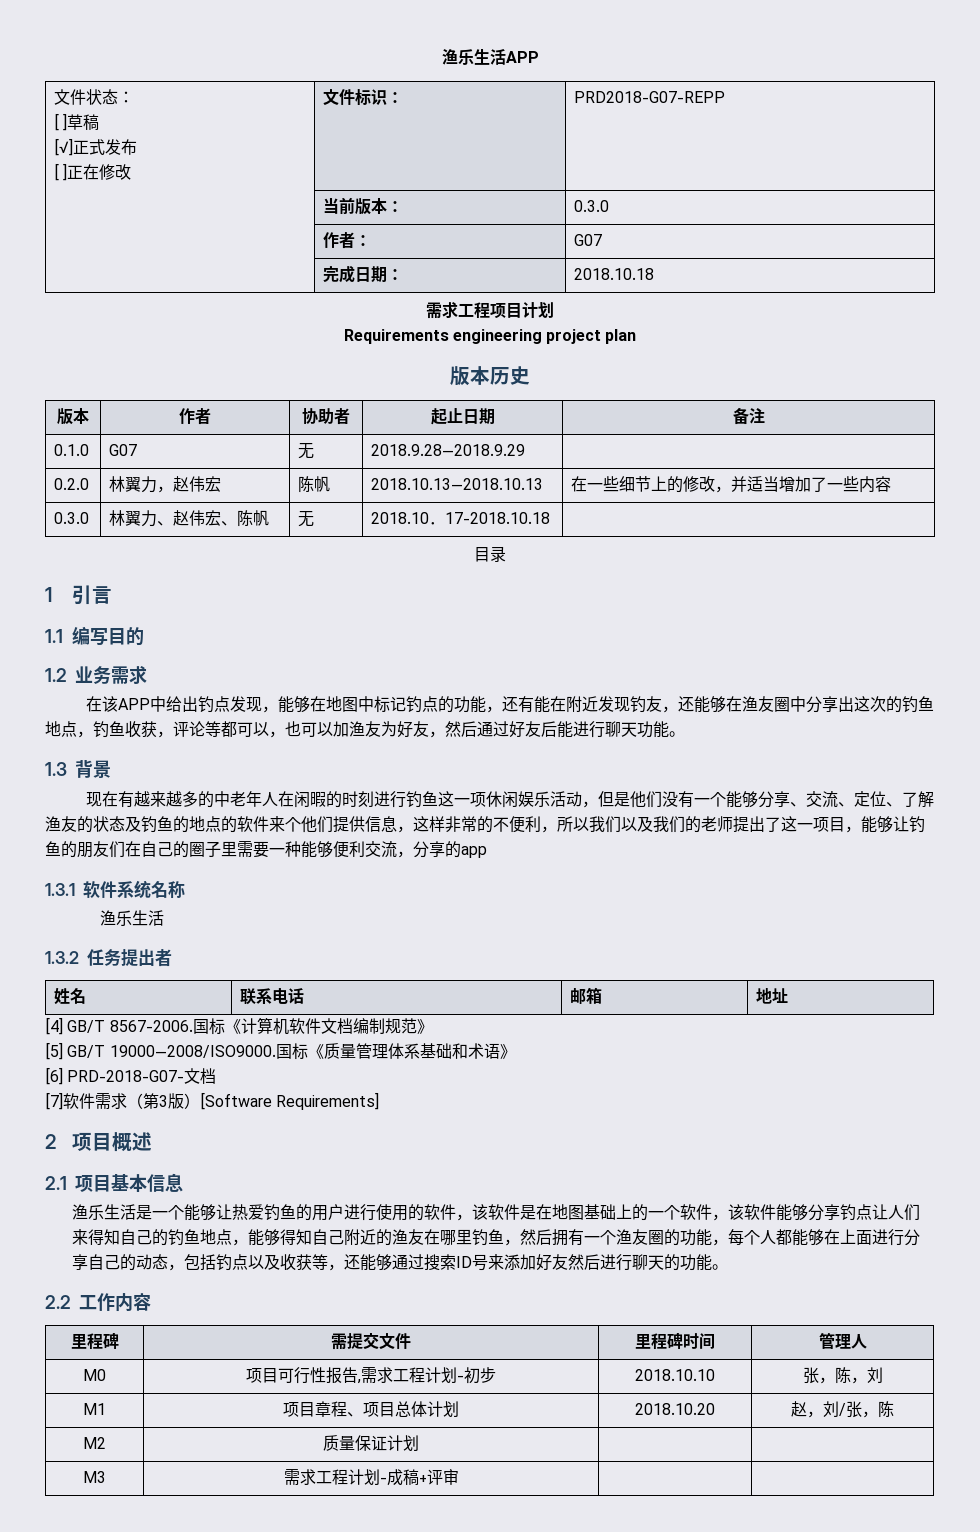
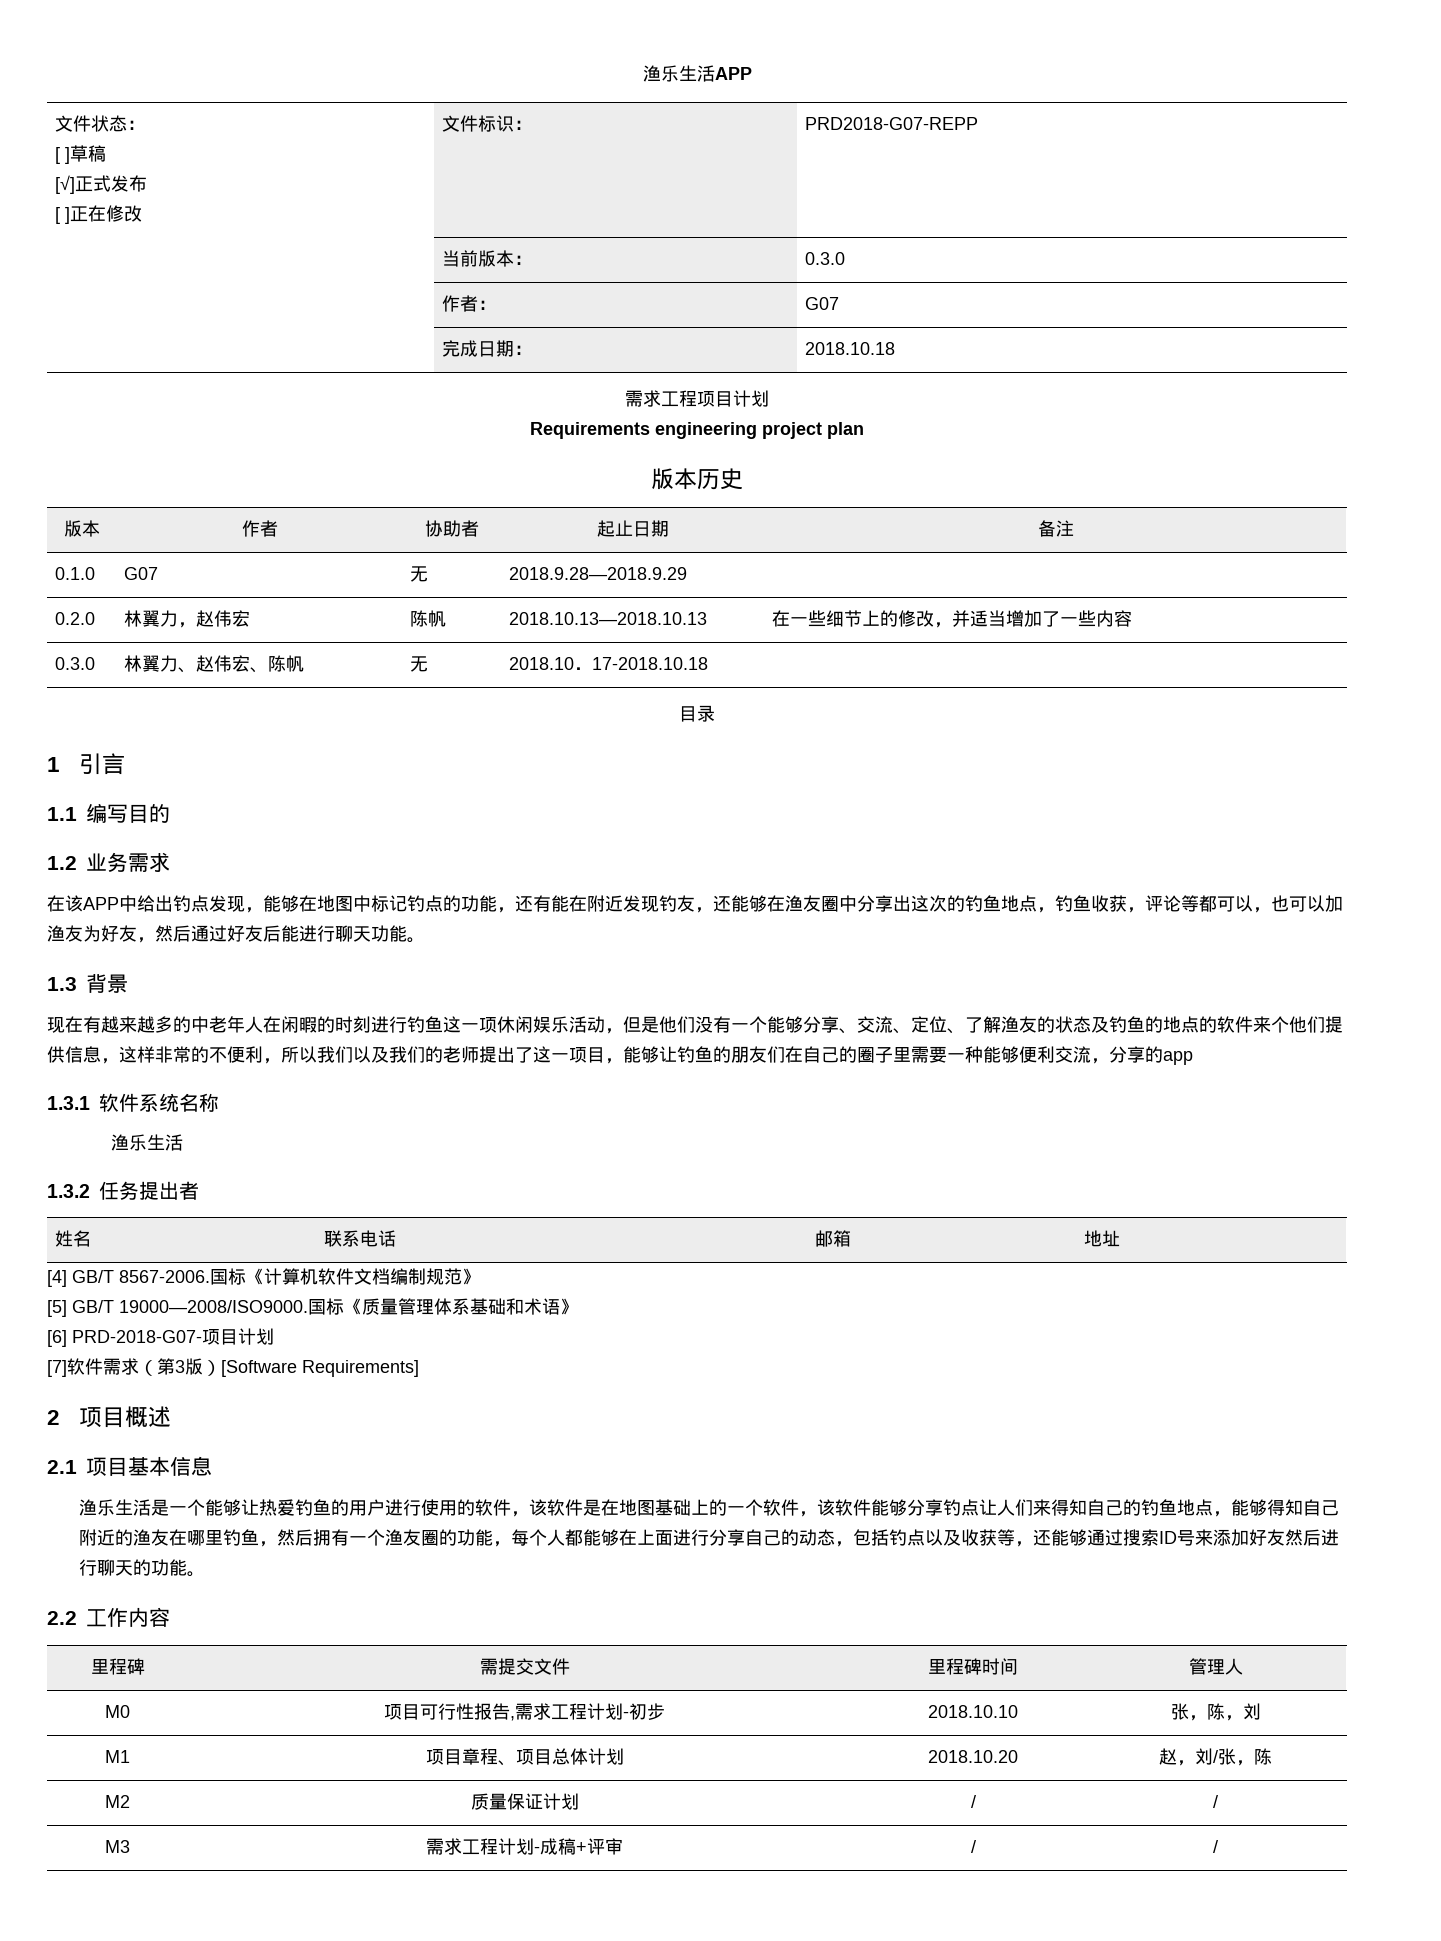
- [6] PRD-2018-G07-文档
+ [6] PRD-2018-G07-项目计划
- M2 | 质量保证计划 | |
+ M2 | 质量保证计划 | / | /
- M3 | 需求工程计划-成稿+评审 | |
+ M3 | 需求工程计划-成稿+评审 | / | /

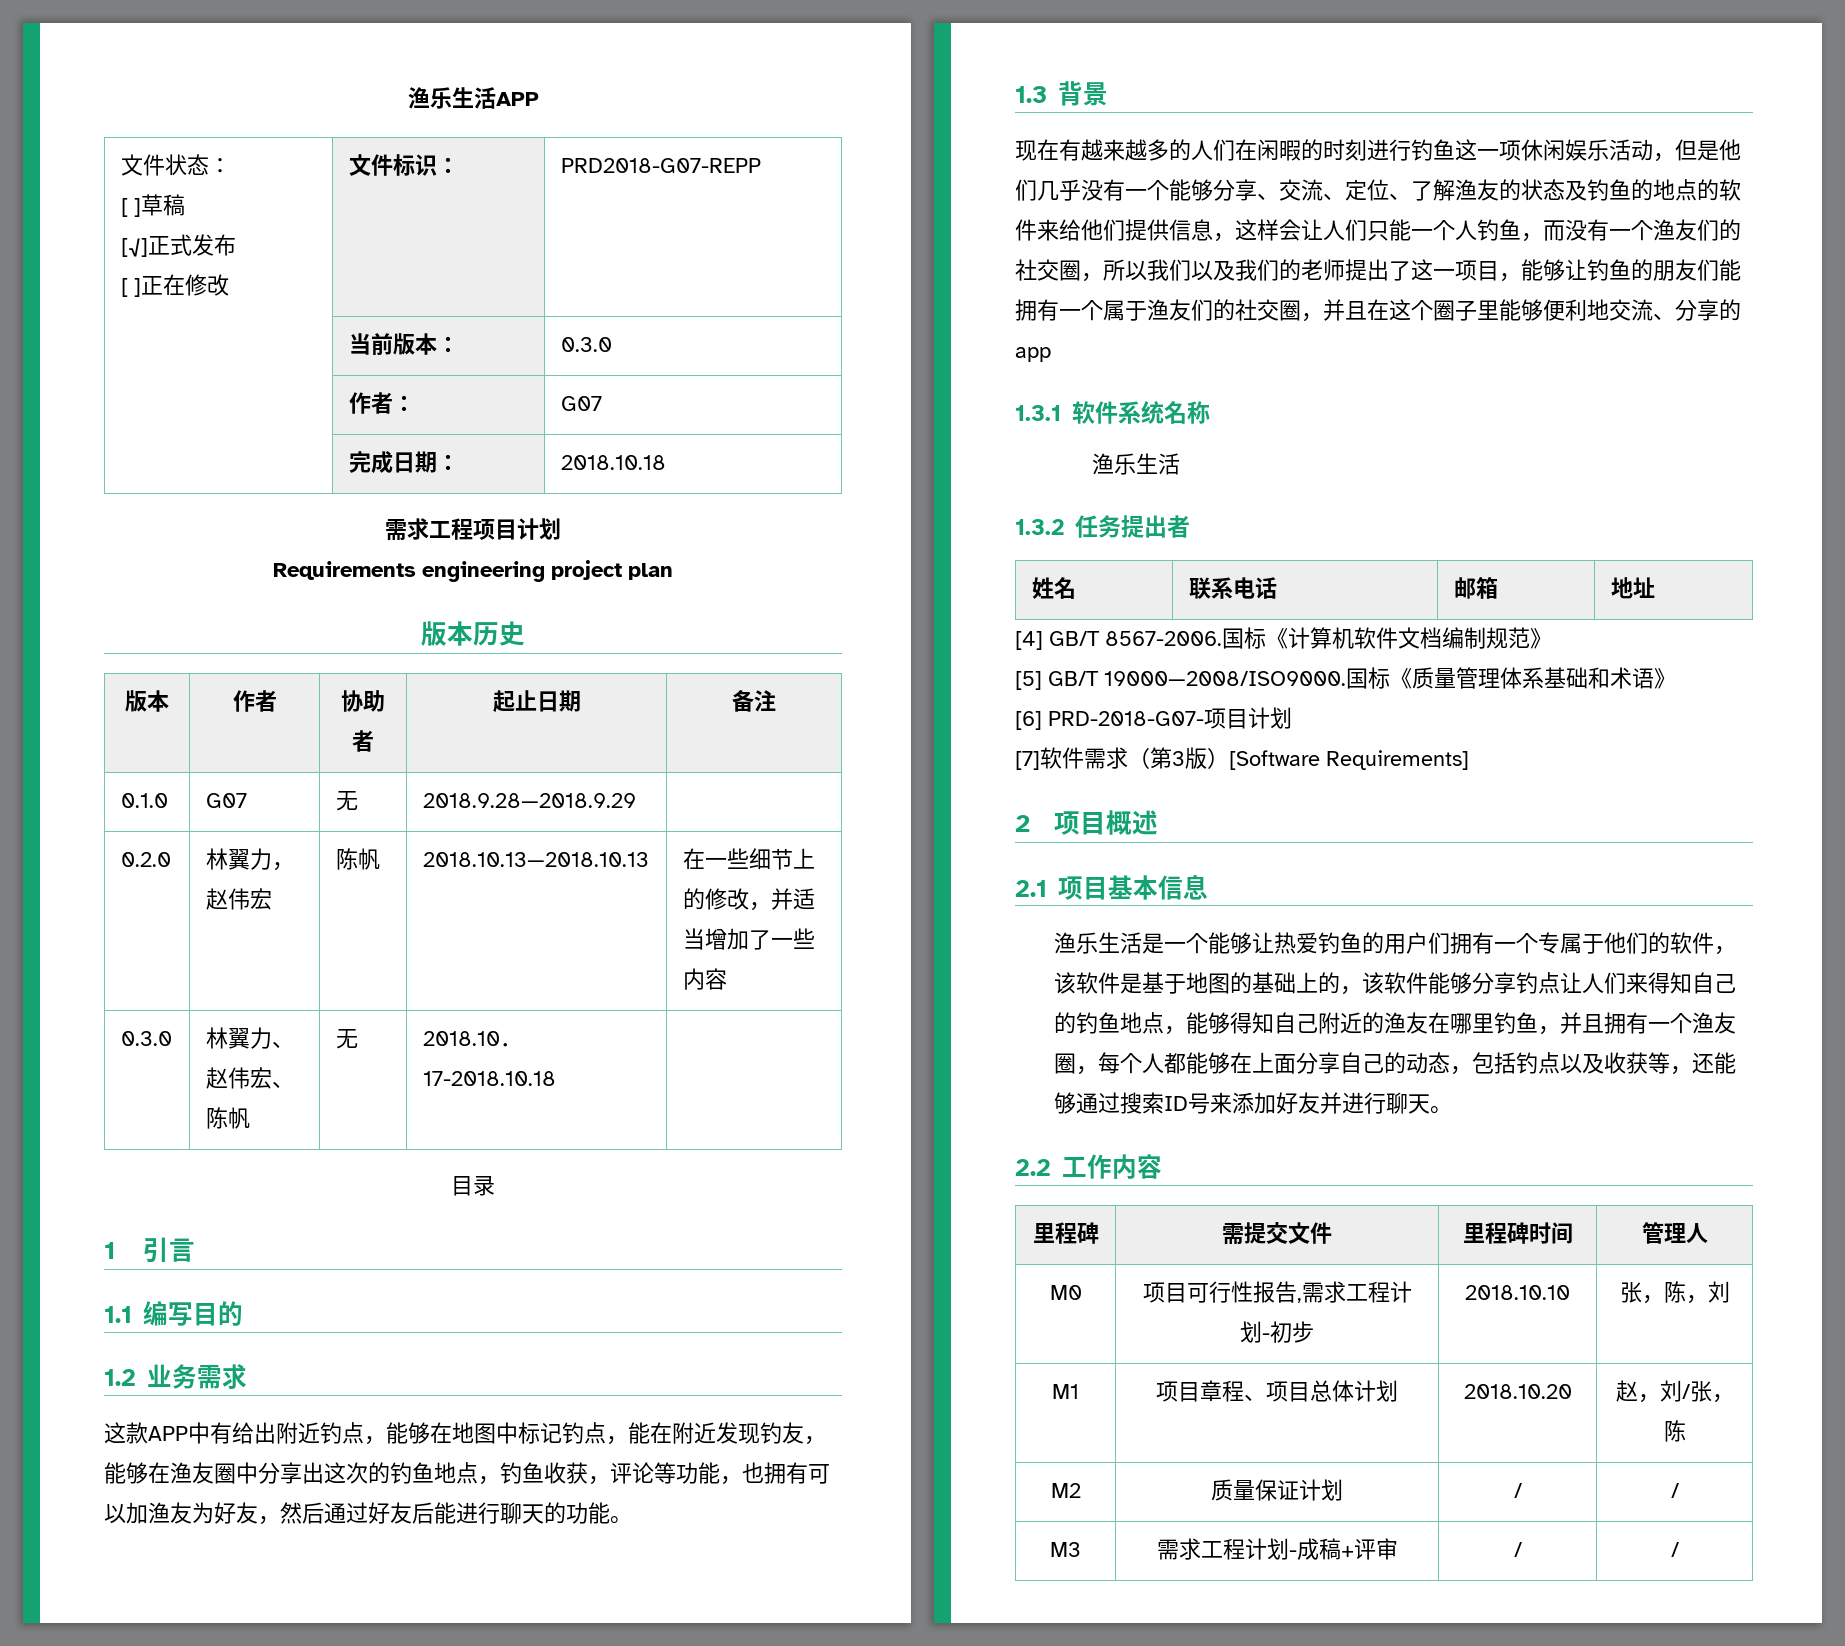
- 在该APP中给出钓点发现，能够在地图中标记钓点的功能，还有能在附近发现钓友，还能够在渔友圈中分享出这次的钓鱼地点，钓鱼收获，评论等都可以，也可以加渔友为好友，然后通过好友后能进行聊天功能。
+ 这款APP中有给出附近钓点，能够在地图中标记钓点，能在附近发现钓友，能够在渔友圈中分享出这次的钓鱼地点，钓鱼收获，评论等功能，也拥有可以加渔友为好友，然后通过好友后能进行聊天的功能。
- 现在有越来越多的中老年人在闲暇的时刻进行钓鱼这一项休闲娱乐活动，但是他们没有一个能够分享、交流、定位、了解渔友的状态及钓鱼的地点的软件来个他们提供信息，这样非常的不便利，所以我们以及我们的老师提出了这一项目，能够让钓鱼的朋友们在自己的圈子里需要一种能够便利交流，分享的app
+ 现在有越来越多的人们在闲暇的时刻进行钓鱼这一项休闲娱乐活动，但是他们几乎没有一个能够分享、交流、定位、了解渔友的状态及钓鱼的地点的软件来给他们提供信息，这样会让人们只能一个人钓鱼，而没有一个渔友们的社交圈，所以我们以及我们的老师提出了这一项目，能够让钓鱼的朋友们能拥有一个属于渔友们的社交圈，并且在这个圈子里能够便利地交流、分享的app
- 渔乐生活是一个能够让热爱钓鱼的用户进行使用的软件，该软件是在地图基础上的一个软件，该软件能够分享钓点让人们来得知自己的钓鱼地点，能够得知自己附近的渔友在哪里钓鱼，然后拥有一个渔友圈的功能，每个人都能够在上面进行分享自己的动态，包括钓点以及收获等，还能够通过搜索ID号来添加好友然后进行聊天的功能。
+ 渔乐生活是一个能够让热爱钓鱼的用户们拥有一个专属于他们的软件，该软件是基于地图的基础上的，该软件能够分享钓点让人们来得知自己的钓鱼地点，能够得知自己附近的渔友在哪里钓鱼，并且拥有一个渔友圈，每个人都能够在上面分享自己的动态，包括钓点以及收获等，还能够通过搜索ID号来添加好友并进行聊天。

